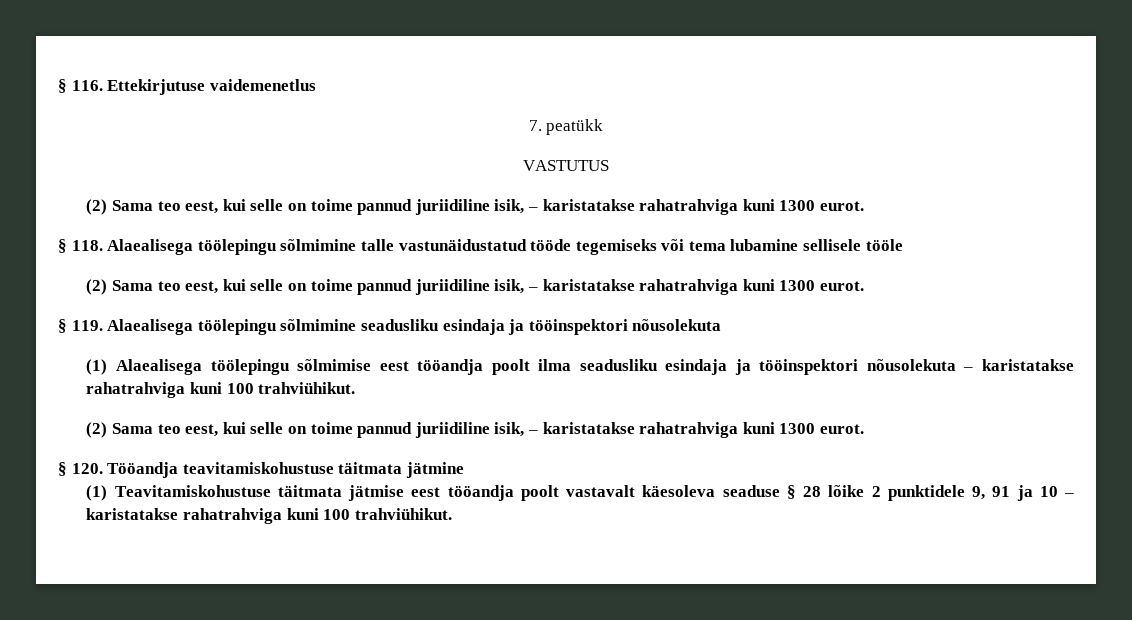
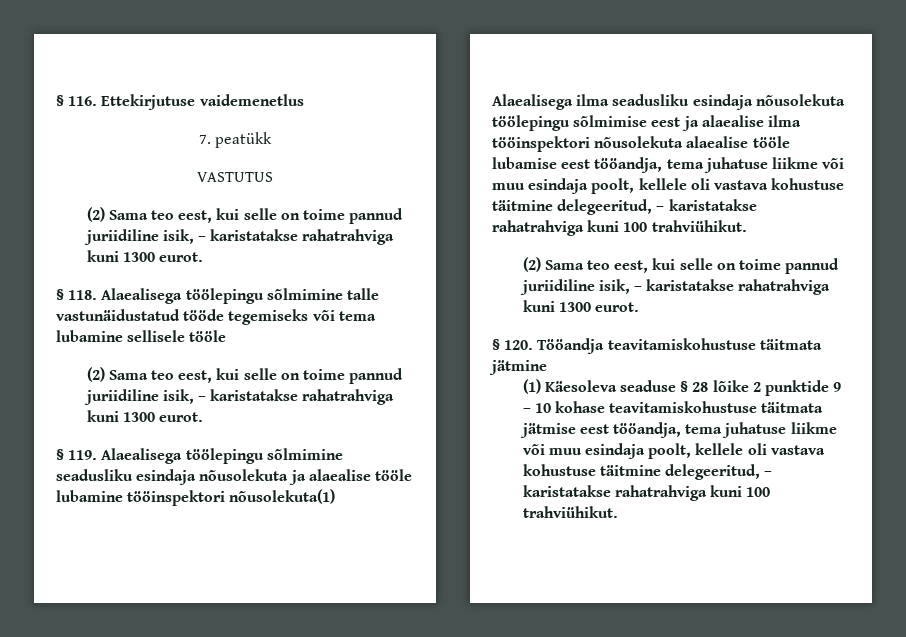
- § 119. Alaealisega töölepingu sõlmimine seadusliku esindaja ja tööinspektori nõusolekuta
- (1) Alaealisega töölepingu sõlmimise eest tööandja poolt ilma seadusliku esindaja ja tööinspektori nõusolekuta – karistatakse rahatrahviga kuni 100 trahviühikut.
+ § 119. Alaealisega töölepingu sõlmimine seadusliku esindaja nõusolekuta ja alaealise tööle lubamine tööinspektori nõusolekuta(1) Alaealisega ilma seadusliku esindaja nõusolekuta töölepingu sõlmimise eest ja alaealise ilma tööinspektori nõusolekuta alaealise tööle lubamise eest tööandja, tema juhatuse liikme või muu esindaja poolt, kellele oli vastava kohustuse täitmine delegeeritud, – karistatakse rahatrahviga kuni 100 trahviühikut.
- (1) Teavitamiskohustuse täitmata jätmise eest tööandja poolt vastavalt käesoleva seaduse § 28 lõike 2 punktidele 9, 91 ja 10 – karistatakse rahatrahviga kuni 100 trahviühikut.
+ (1) Käesoleva seaduse § 28 lõike 2 punktide 9 – 10 kohase teavitamiskohustuse täitmata jätmise eest tööandja, tema juhatuse liikme või muu esindaja poolt, kellele oli vastava kohustuse täitmine delegeeritud, – karistatakse rahatrahviga kuni 100 trahviühikut.

